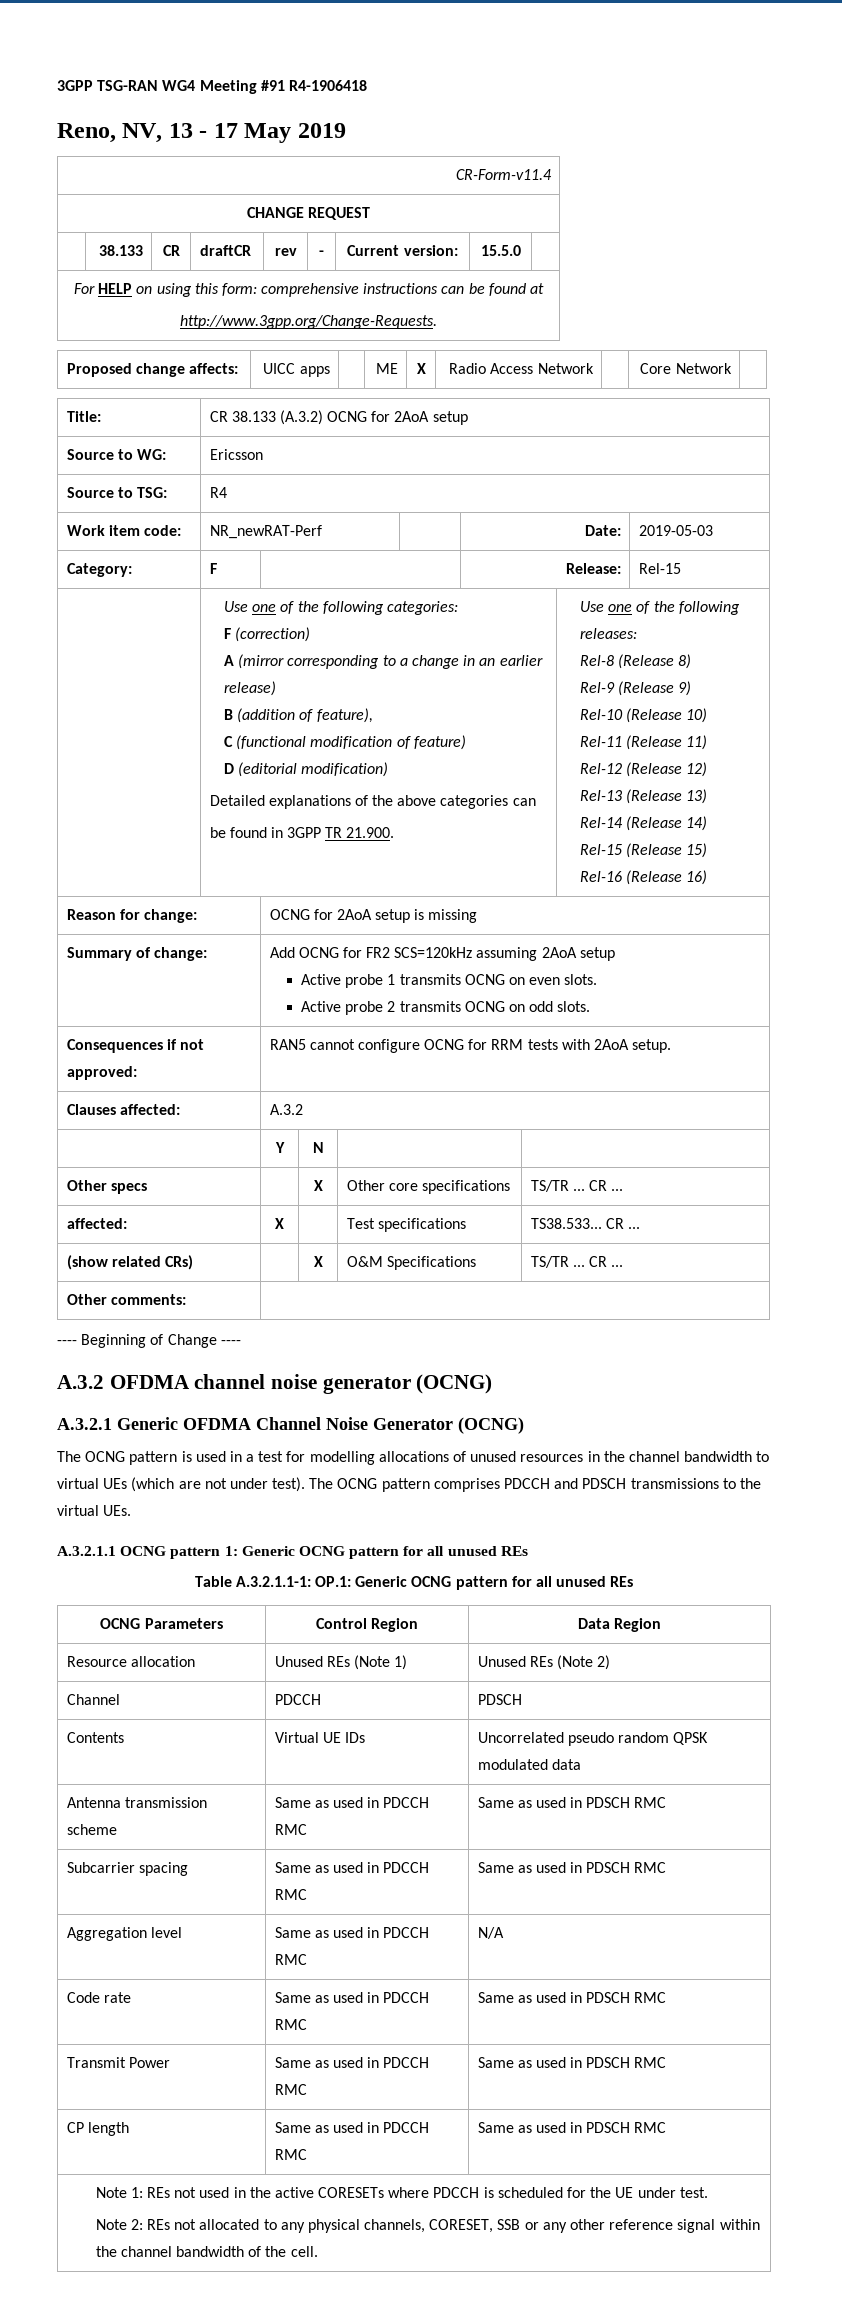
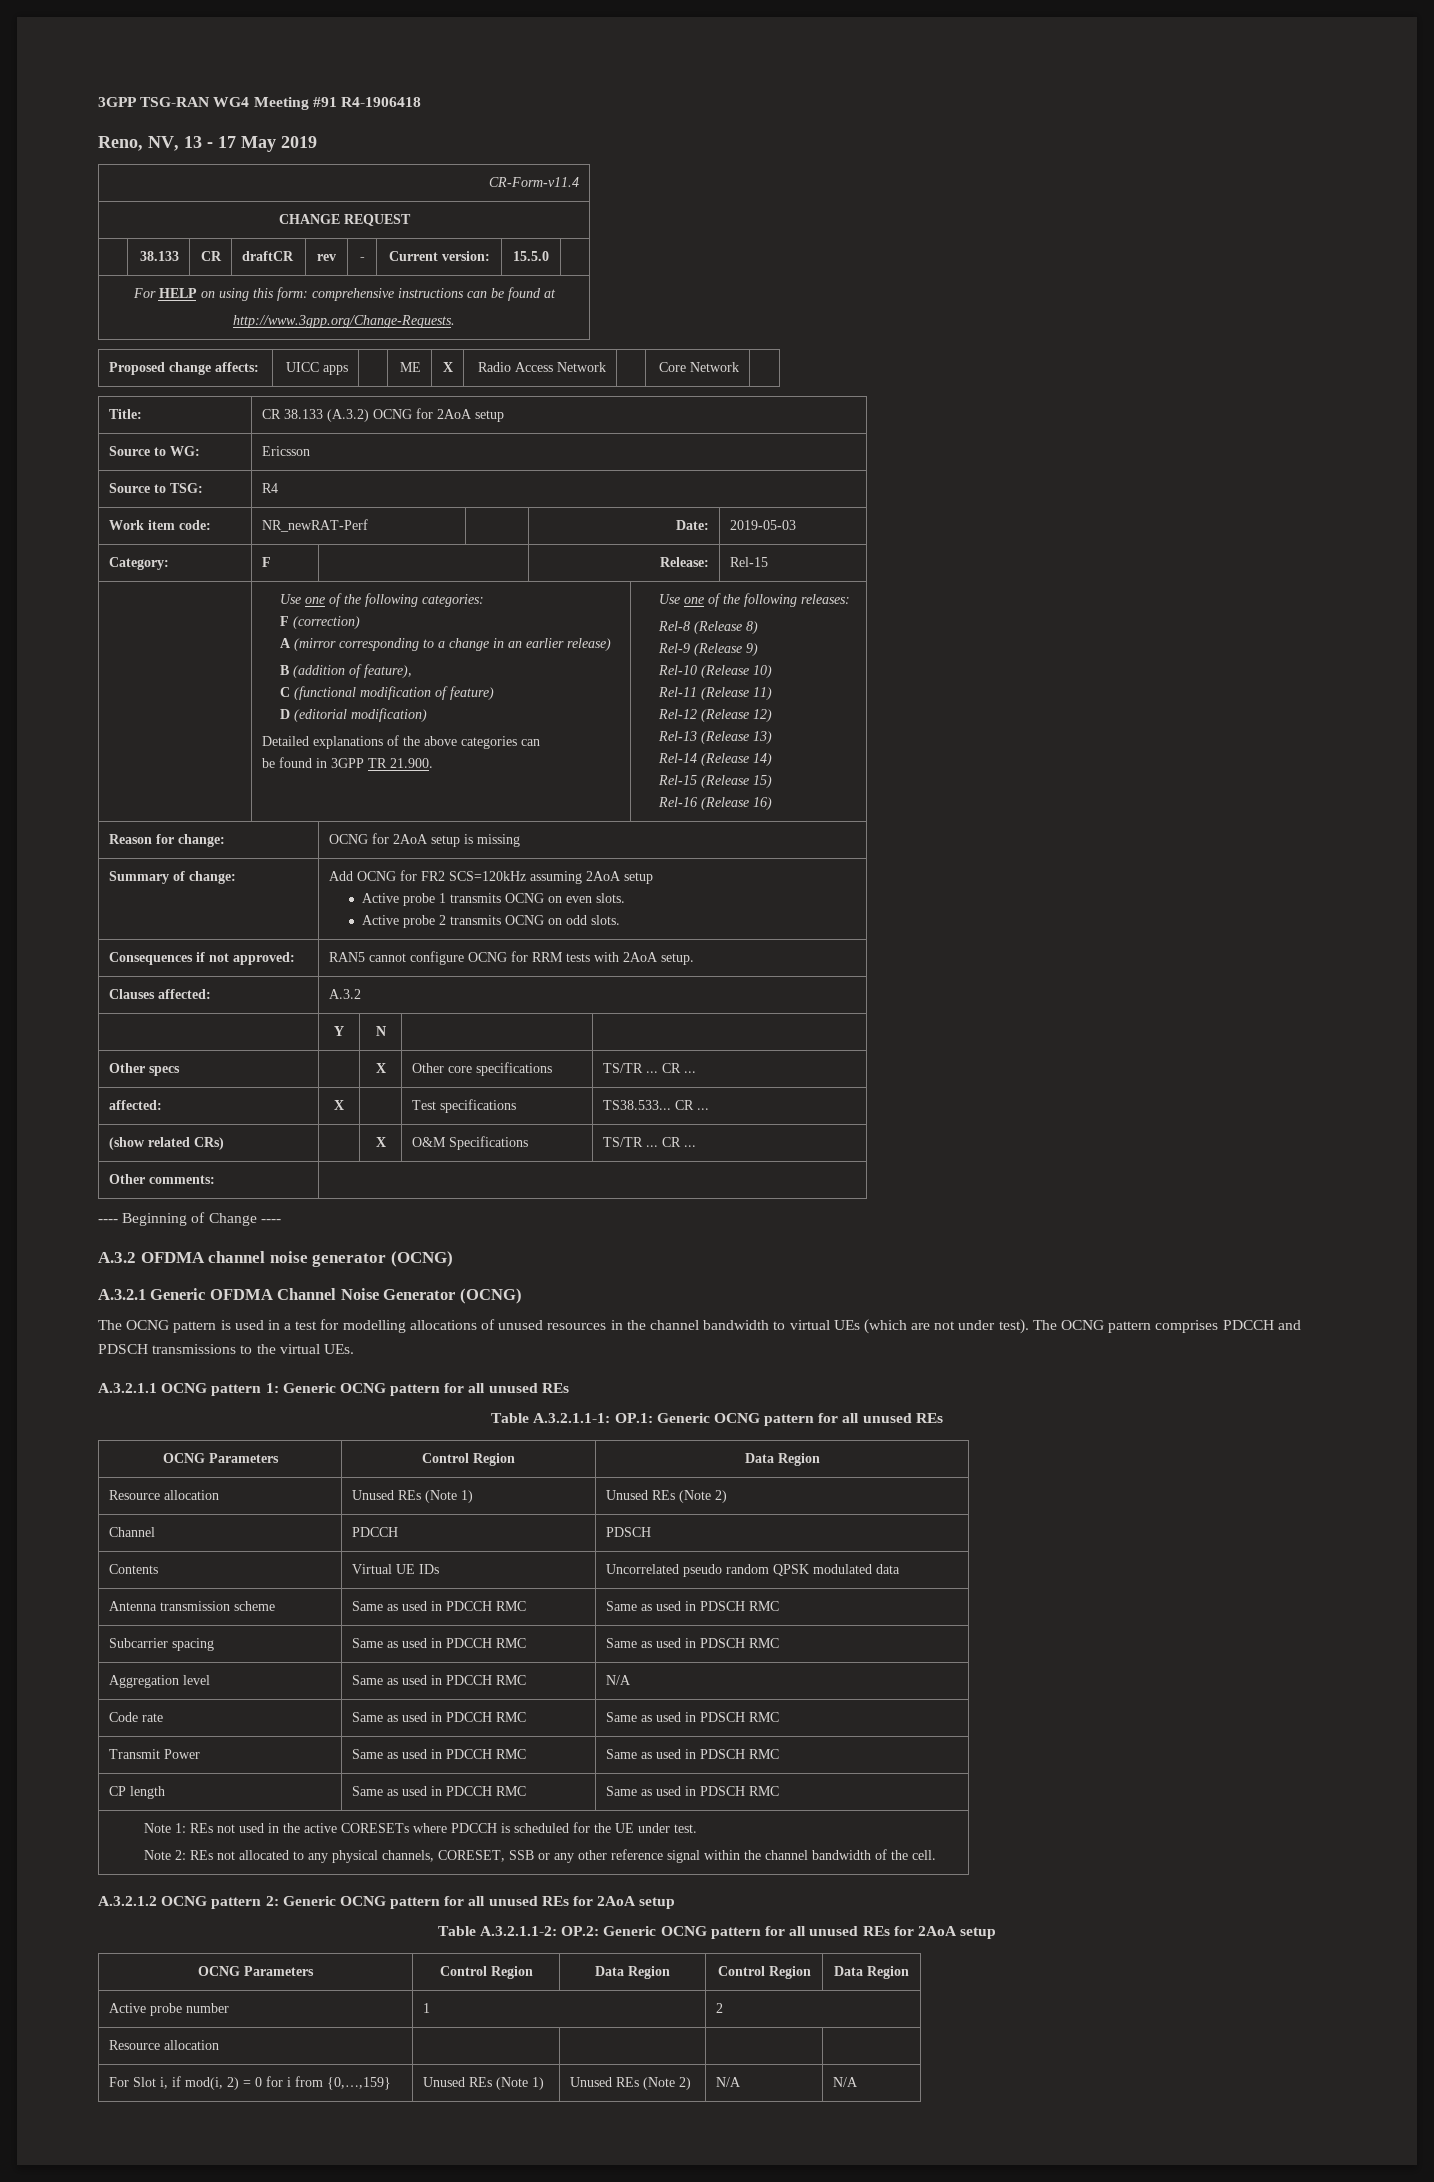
+ A.3.2.1.2 OCNG pattern 2: Generic OCNG pattern for all unused REs for 2AoA setup
+ Table A.3.2.1.1-2: OP.2: Generic OCNG pattern for all unused REs for 2AoA setup
+ OCNG Parameters | Control Region | Data Region | Control Region | Data Region
+ Active probe number | 1 | 2
+ Resource allocation | | | |
+ For Slot i, if mod(i, 2) = 0 for i from {0,…,159} | Unused REs (Note 1) | Unused REs (Note 2) | N/A | N/A

